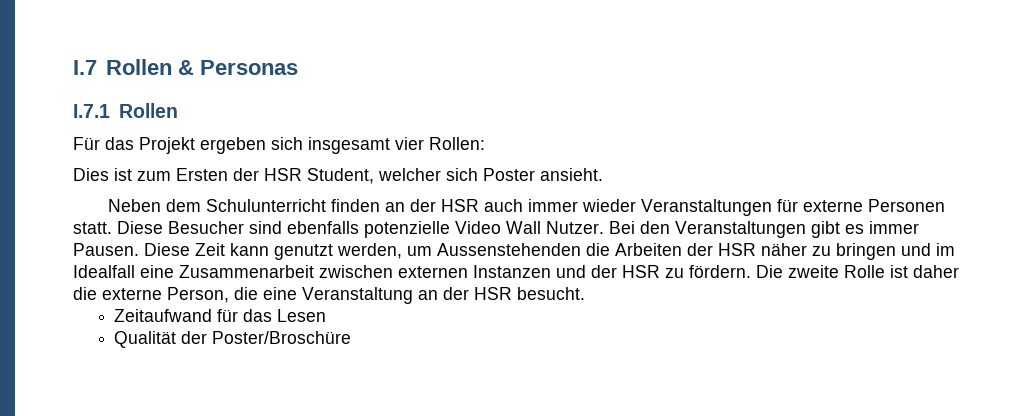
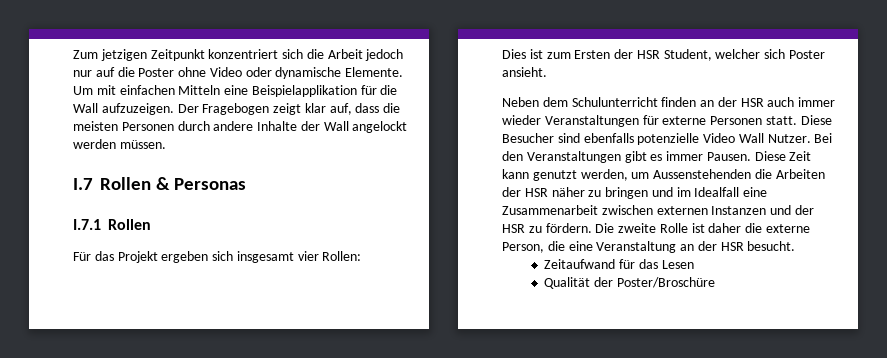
+ Zum jetzigen Zeitpunkt konzentriert sich die Arbeit jedoch nur auf die Poster ohne Video oder dynamische Elemente. Um mit einfachen Mitteln eine Beispielapplikation für die Wall aufzuzeigen. Der Fragebogen zeigt klar auf, dass die meisten Personen durch andere Inhalte der Wall angelockt werden müssen.

